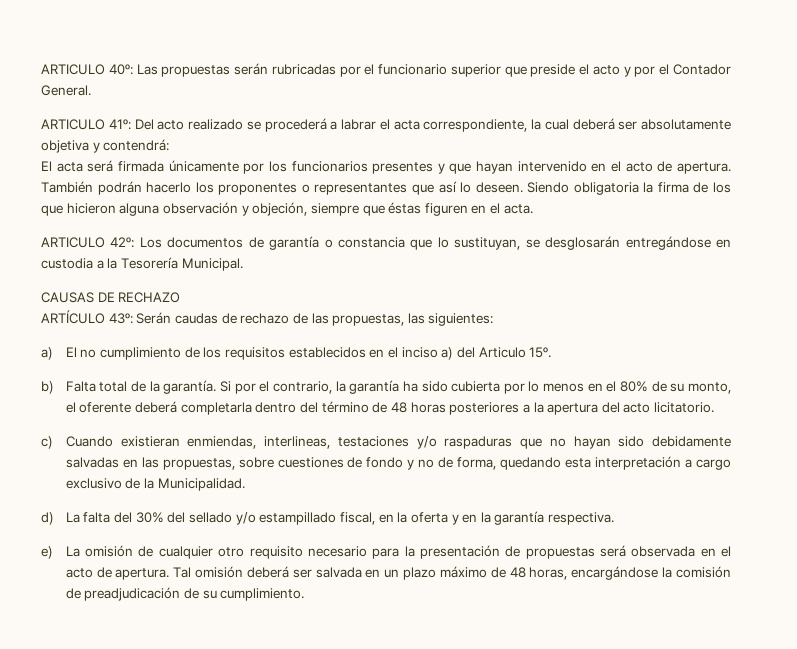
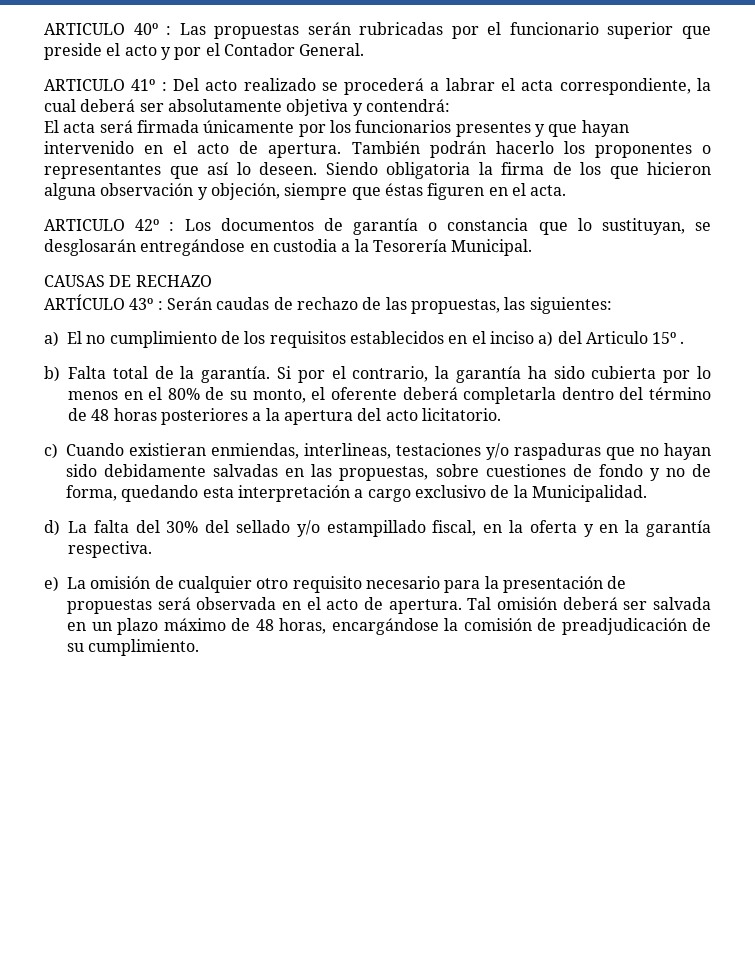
- ARTICULO 40º: Las propuestas serán rubricadas por el funcionario superior que preside el acto y por el Contador General.
+ ARTICULO 40º : Las propuestas serán rubricadas por el funcionario superior que preside el acto y por el Contador General.
- ARTICULO 41º: Del acto realizado se procederá a labrar el acta correspondiente, la cual deberá ser absolutamente objetiva y contendrá:
+ ARTICULO 41º : Del acto realizado se procederá a labrar el acta correspondiente, la cual deberá ser absolutamente objetiva y contendrá:
- ARTICULO 42º: Los documentos de garantía o constancia que lo sustituyan, se desglosarán entregándose en custodia a la Tesorería Municipal.
+ ARTICULO 42º : Los documentos de garantía o constancia que lo sustituyan, se desglosarán entregándose en custodia a la Tesorería Municipal.
- ARTÍCULO 43º: Serán caudas de rechazo de las propuestas, las siguientes:
+ ARTÍCULO 43º : Serán caudas de rechazo de las propuestas, las siguientes:
- a) El no cumplimiento de los requisitos establecidos en el inciso a) del Articulo 15º.
+ a) El no cumplimiento de los requisitos establecidos en el inciso a) del Articulo 15º .

